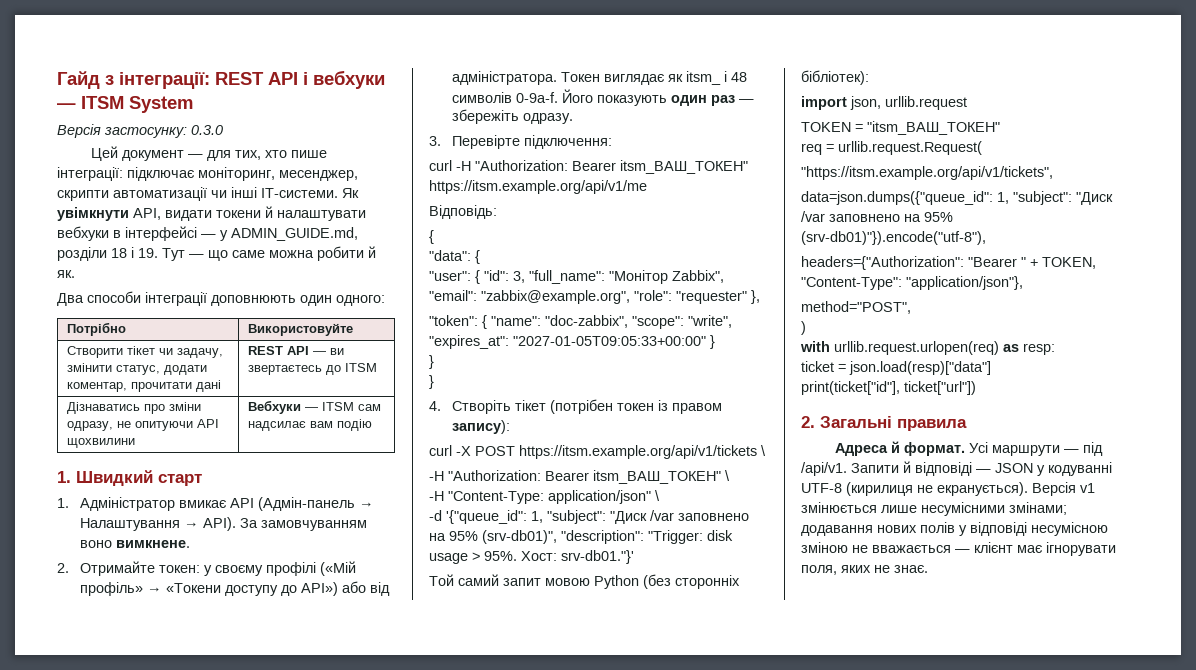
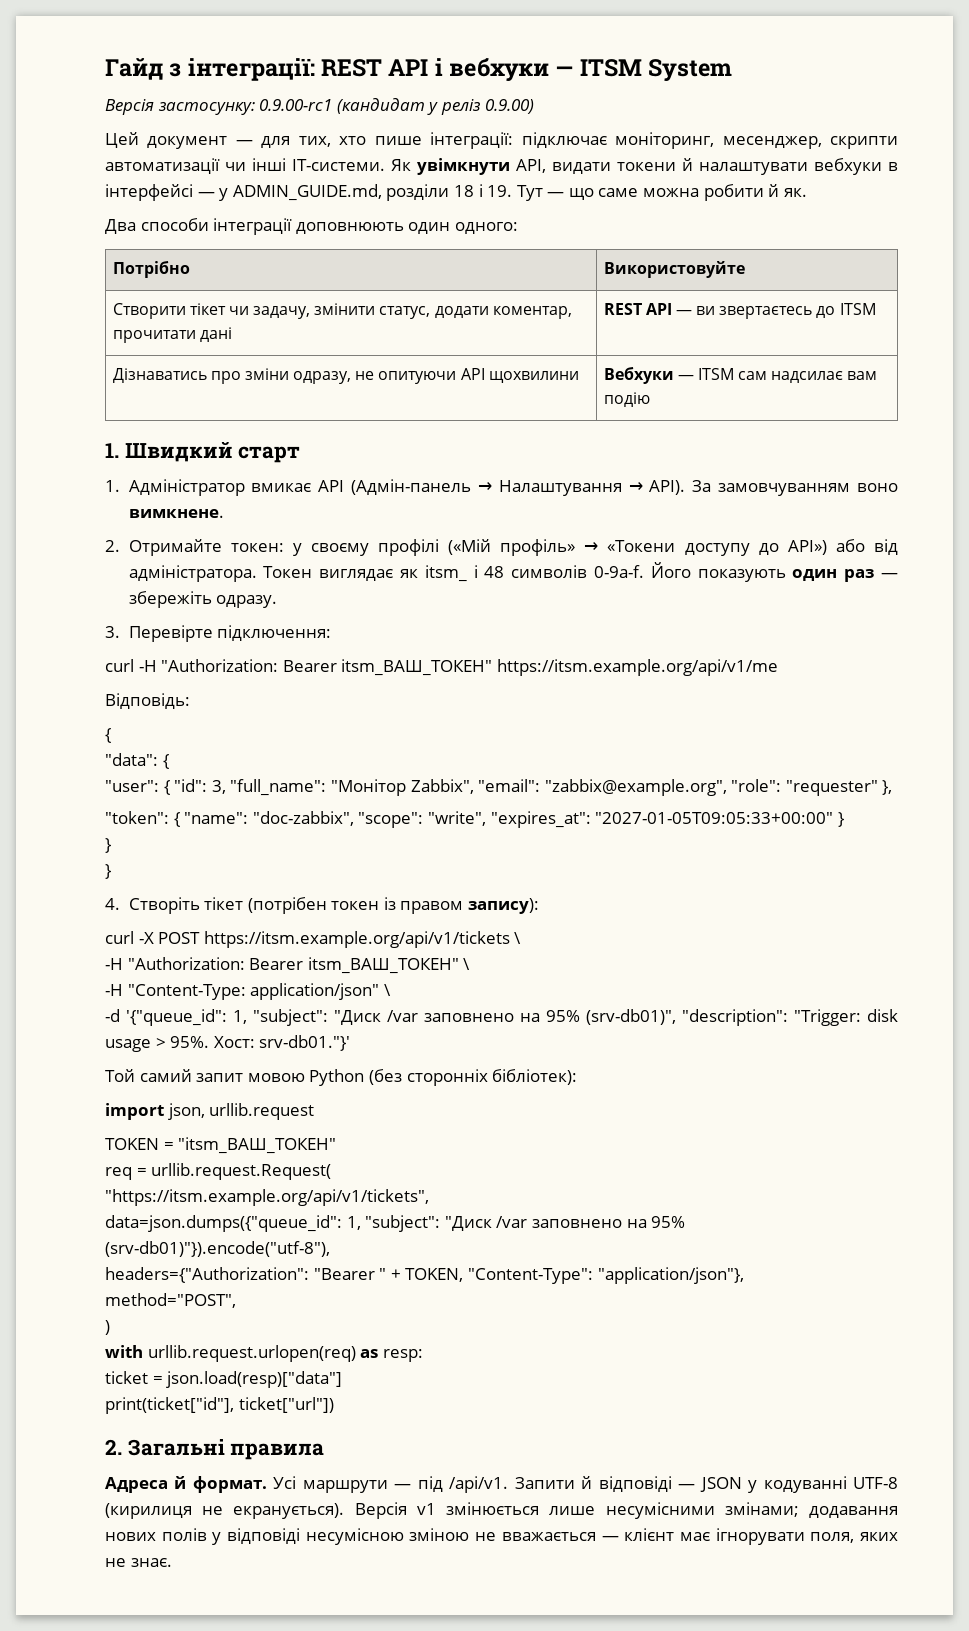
- Версія застосунку: 0.3.0
+ Версія застосунку: 0.9.00-rc1 (кандидат у реліз 0.9.00)

